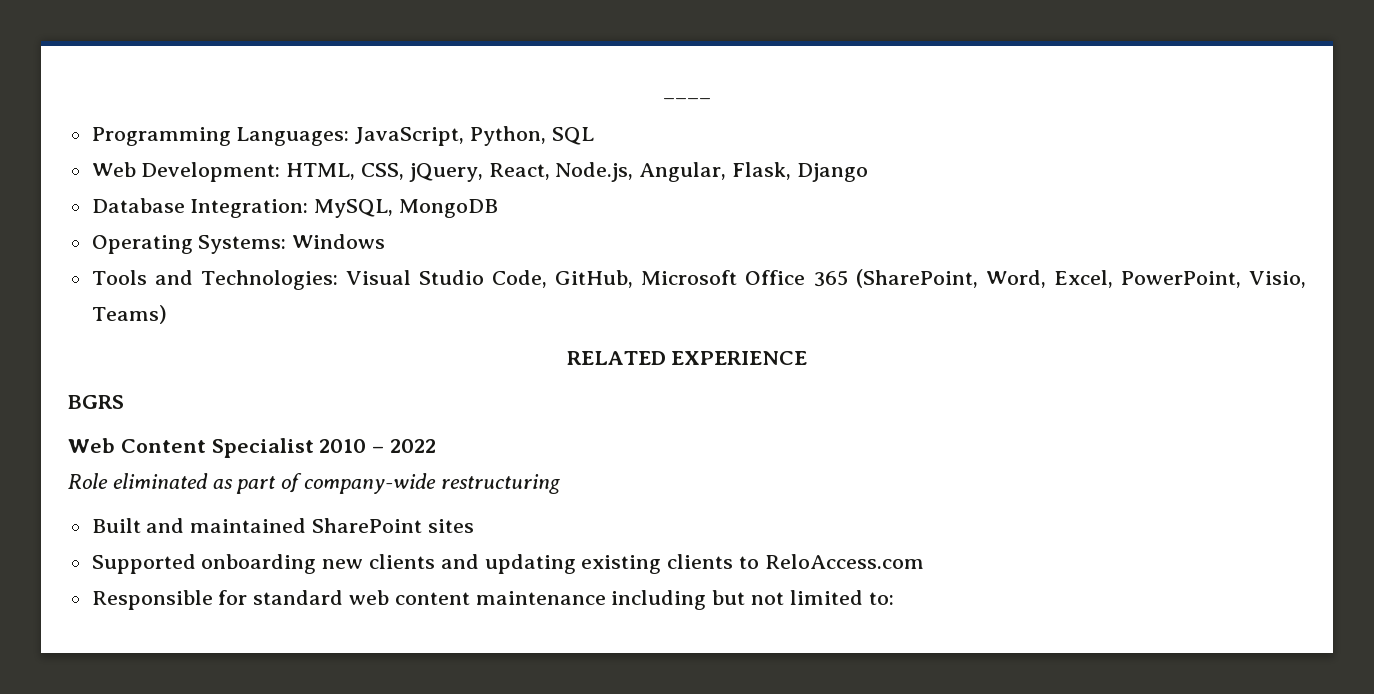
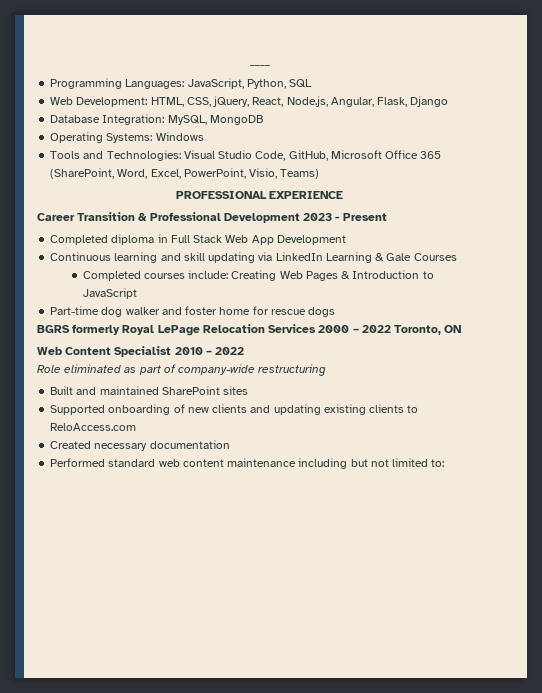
- RELATED EXPERIENCE
+ PROFESSIONAL EXPERIENCE
- BGRS
+ Career Transition & Professional Development 2023 - Present
+ Completed diploma in Full Stack Web App Development
+ Continuous learning and skill updating via LinkedIn Learning & Gale Courses
+ Completed courses include: Creating Web Pages & Introduction to JavaScript
+ Part-time dog walker and foster home for rescue dogs
+ BGRS formerly Royal LePage Relocation Services 2000 – 2022 Toronto, ON
- Supported onboarding new clients and updating existing clients to ReloAccess.com
+ Supported onboarding of new clients and updating existing clients to ReloAccess.com
- Responsible for standard web content maintenance including but not limited to:
+ Created necessary documentation
+ Performed standard web content maintenance including but not limited to:

